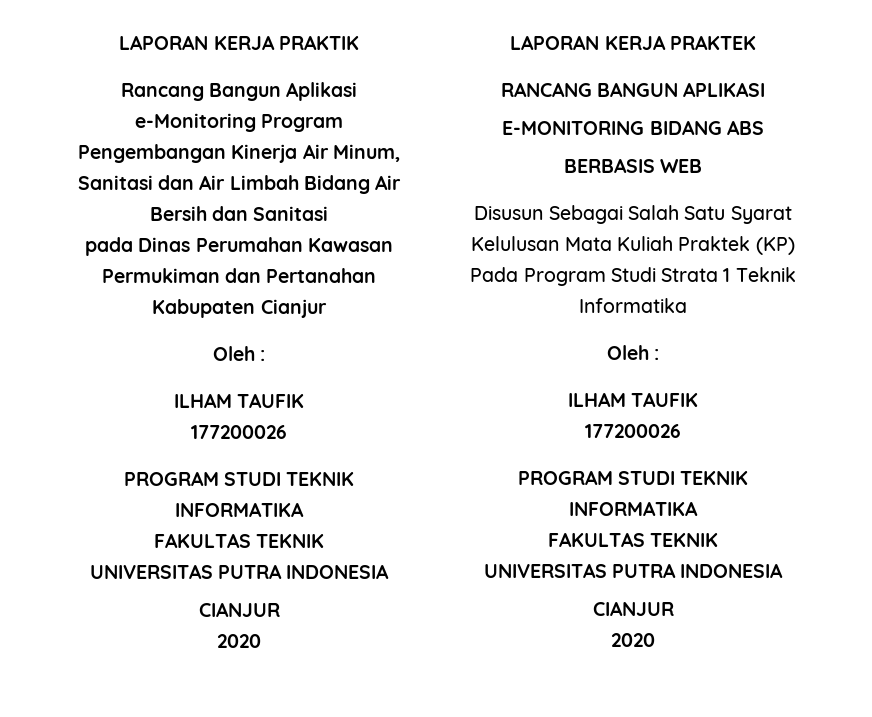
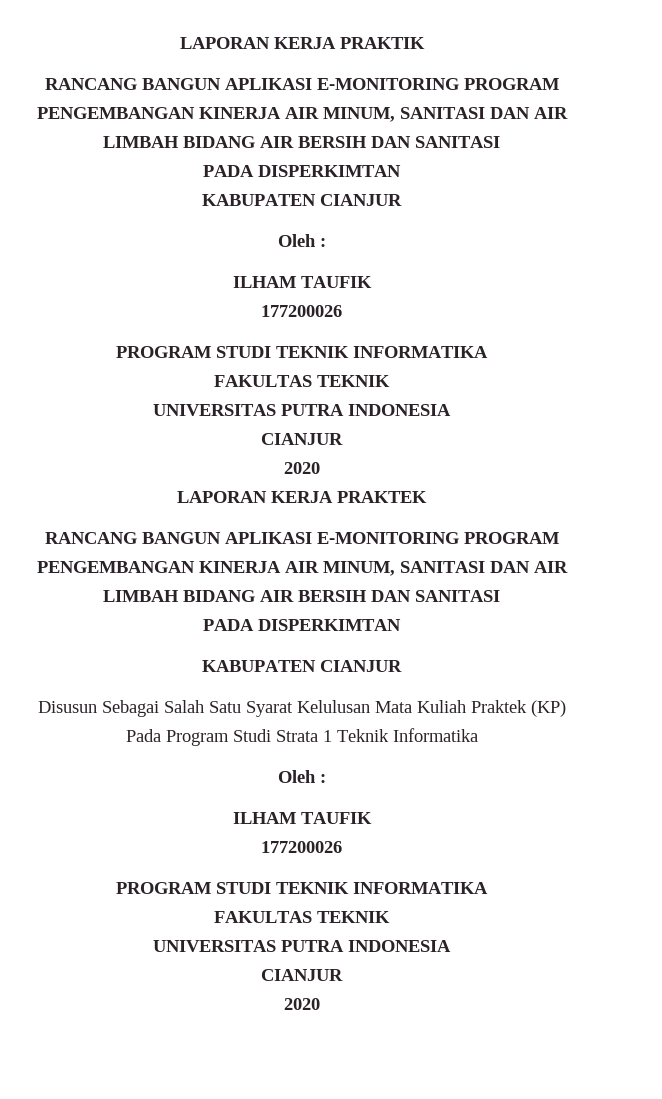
  LAPORAN KERJA PRAKTIK
- Rancang Bangun Aplikasi e-Monitoring Program Pengembangan Kinerja Air Minum, Sanitasi dan Air Limbah Bidang Air Bersih dan Sanitasi
- pada Dinas Perumahan Kawasan Permukiman dan Pertanahan Kabupaten Cianjur
+ RANCANG BANGUN APLIKASI E-MONITORING PROGRAM PENGEMBANGAN KINERJA AIR MINUM, SANITASI DAN AIR LIMBAH BIDANG AIR BERSIH DAN SANITASI
+ PADA DISPERKIMTAN
+ KABUPATEN CIANJUR
  LAPORAN KERJA PRAKTEK
- RANCANG BANGUN APLIKASI
- E-MONITORING BIDANG ABS
- BERBASIS WEB
+ RANCANG BANGUN APLIKASI E-MONITORING PROGRAM PENGEMBANGAN KINERJA AIR MINUM, SANITASI DAN AIR LIMBAH BIDANG AIR BERSIH DAN SANITASI
+ PADA DISPERKIMTAN
+ KABUPATEN CIANJUR

